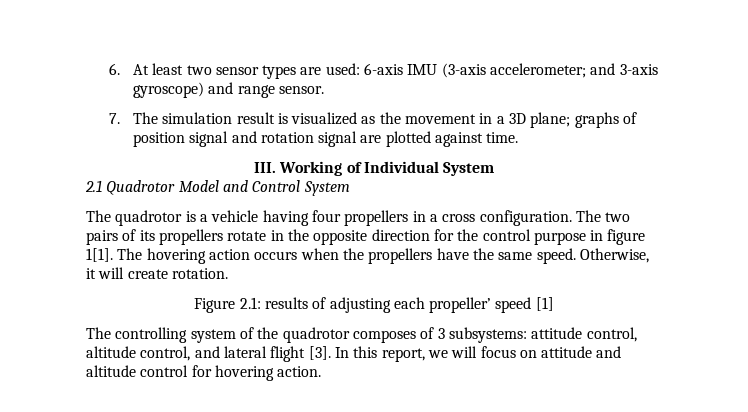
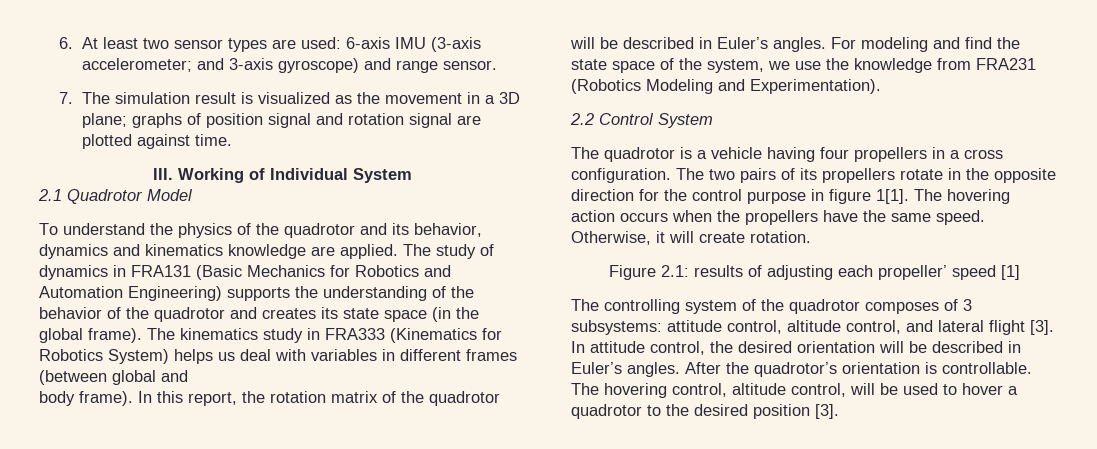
- 2.1 Quadrotor Model and Control System
+ 2.1 Quadrotor Model
+ To understand the physics of the quadrotor and its behavior, dynamics and kinematics knowledge are applied. The study of dynamics in FRA131 (Basic Mechanics for Robotics and Automation Engineering) supports the understanding of the behavior of the quadrotor and creates its state space (in the global frame). The kinematics study in FRA333 (Kinematics for Robotics System) helps us deal with variables in different frames (between global and
+ body frame). In this report, the rotation matrix of the quadrotor will be described in Euler’s angles. For modeling and find the state space of the system, we use the knowledge from FRA231 (Robotics Modeling and Experimentation).
+ 2.2 Control System
- In this report, we will focus on attitude and altitude control for hovering action.
+ In attitude control, the desired orientation will be described in Euler’s angles. After the quadrotor’s orientation is controllable. The hovering control, altitude control, will be used to hover a quadrotor to the desired position [3].

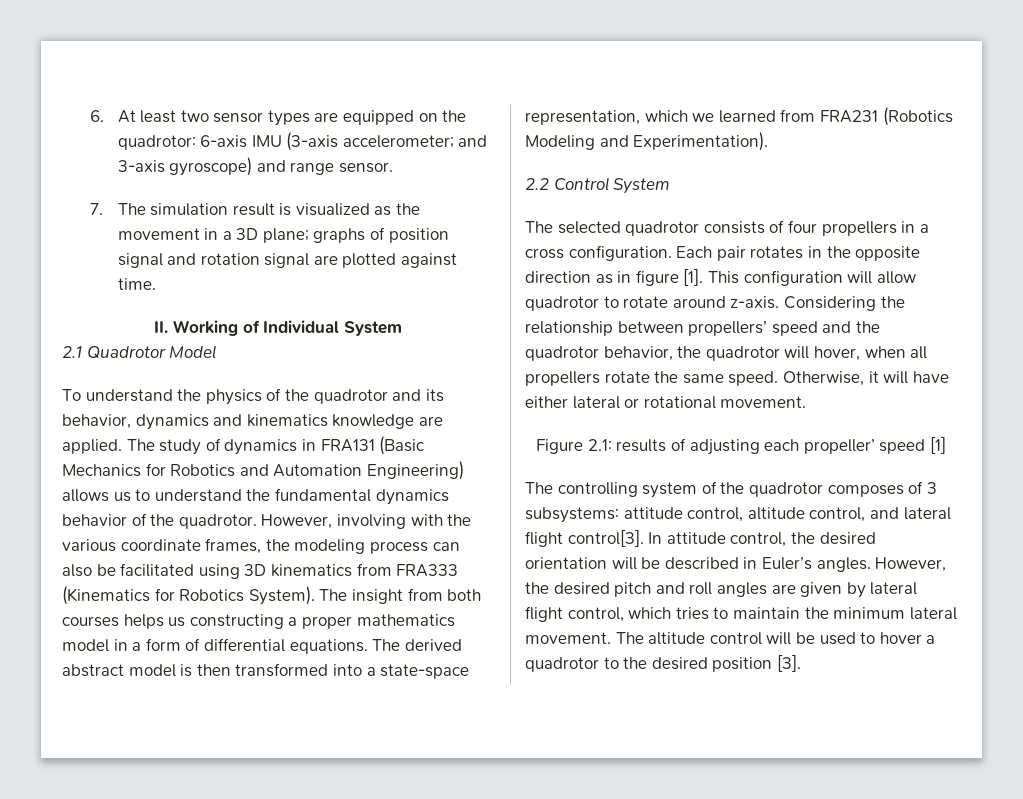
- 6. At least two sensor types are used: 6-axis IMU (3-axis accelerometer; and 3-axis gyroscope) and range sensor.
+ 6. At least two sensor types are equipped on the quadrotor: 6-axis IMU (3-axis accelerometer; and 3-axis gyroscope) and range sensor.
- III. Working of Individual System
+ II. Working of Individual System
- The study of dynamics in FRA131 (Basic Mechanics for Robotics and Automation Engineering) supports the understanding of the behavior of the quadrotor and creates its state space (in the global frame). The kinematics study in FRA333 (Kinematics for Robotics System) helps us deal with variables in different frames (between global and
- body frame). In this report, the rotation matrix of the quadrotor will be described in Euler’s angles. For modeling and find the state space of the system, we use the knowledge from FRA231 (Robotics Modeling and Experimentation).
+ The study of dynamics in FRA131 (Basic Mechanics for Robotics and Automation Engineering) allows us to understand the fundamental dynamics behavior of the quadrotor. However, involving with the various coordinate frames, the modeling process can also be facilitated using 3D kinematics from FRA333 (Kinematics for Robotics System). The insight from both courses helps us constructing a proper mathematics model in a form of differential equations. The derived abstract model is then transformed into a state-space representation, which we learned from FRA231 (Robotics Modeling and Experimentation).
- The quadrotor is a vehicle having four propellers in a cross configuration.
+ The selected quadrotor consists of four propellers in a cross configuration.
- The two pairs of its propellers rotate in the opposite direction for the control purpose in figure 1[1]. The hovering action occurs when the propellers have the same speed.
+ Each pair rotates in the opposite direction as in figure [1]. This configuration will allow quadrotor to rotate around z-axis. Considering the relationship between propellers’ speed and the quadrotor behavior, the quadrotor will hover, when all propellers rotate the same speed.
- Otherwise, it will create rotation.
+ Otherwise, it will have either lateral or rotational movement.
- The controlling system of the quadrotor composes of 3 subsystems: attitude control, altitude control, and lateral flight [3].
+ The controlling system of the quadrotor composes of 3 subsystems: attitude control, altitude control, and lateral flight control[3].
- After the quadrotor’s orientation is controllable. The hovering control, altitude control, will be used to hover a quadrotor to the desired position [3].
+ However, the desired pitch and roll angles are given by lateral flight control, which tries to maintain the minimum lateral movement. The altitude control will be used to hover a quadrotor to the desired position [3].

